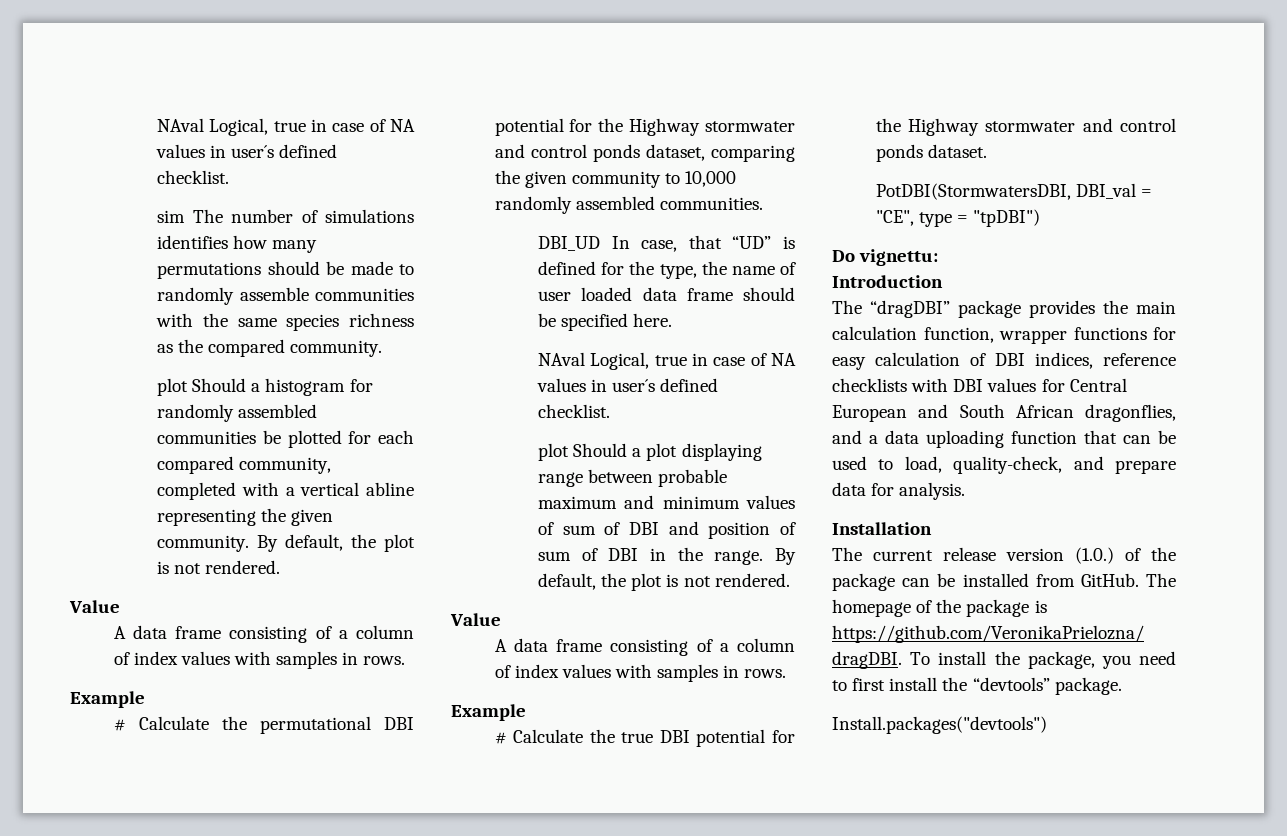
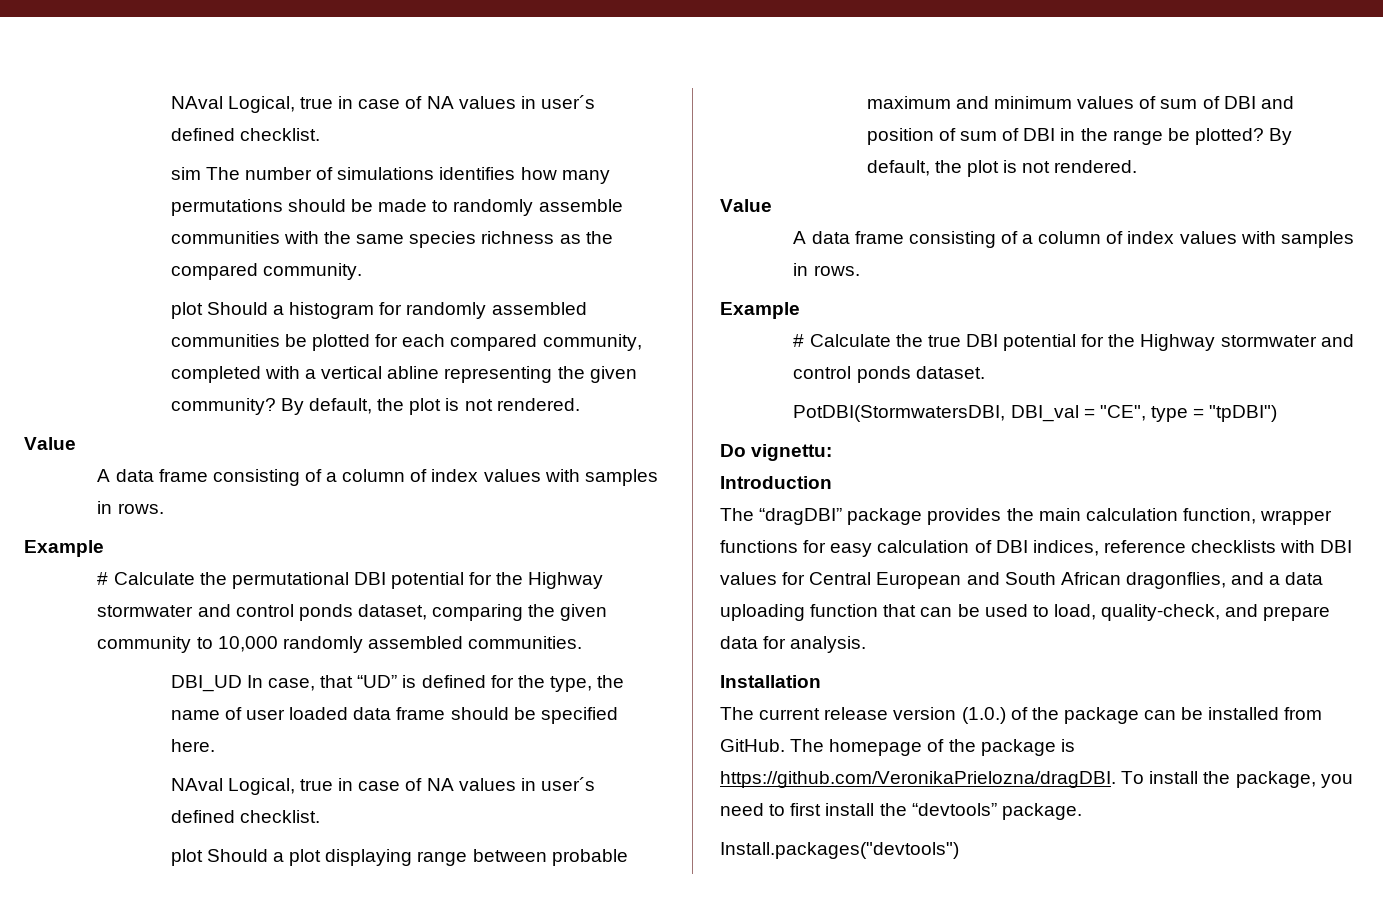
- plot Should a histogram for randomly assembled communities be plotted for each compared community, completed with a vertical abline representing the given community.
+ plot Should a histogram for randomly assembled communities be plotted for each compared community, completed with a vertical abline representing the given community?
- plot Should a plot displaying range between probable maximum and minimum values of sum of DBI and position of sum of DBI in the range.
+ plot Should a plot displaying range between probable maximum and minimum values of sum of DBI and position of sum of DBI in the range be plotted?

